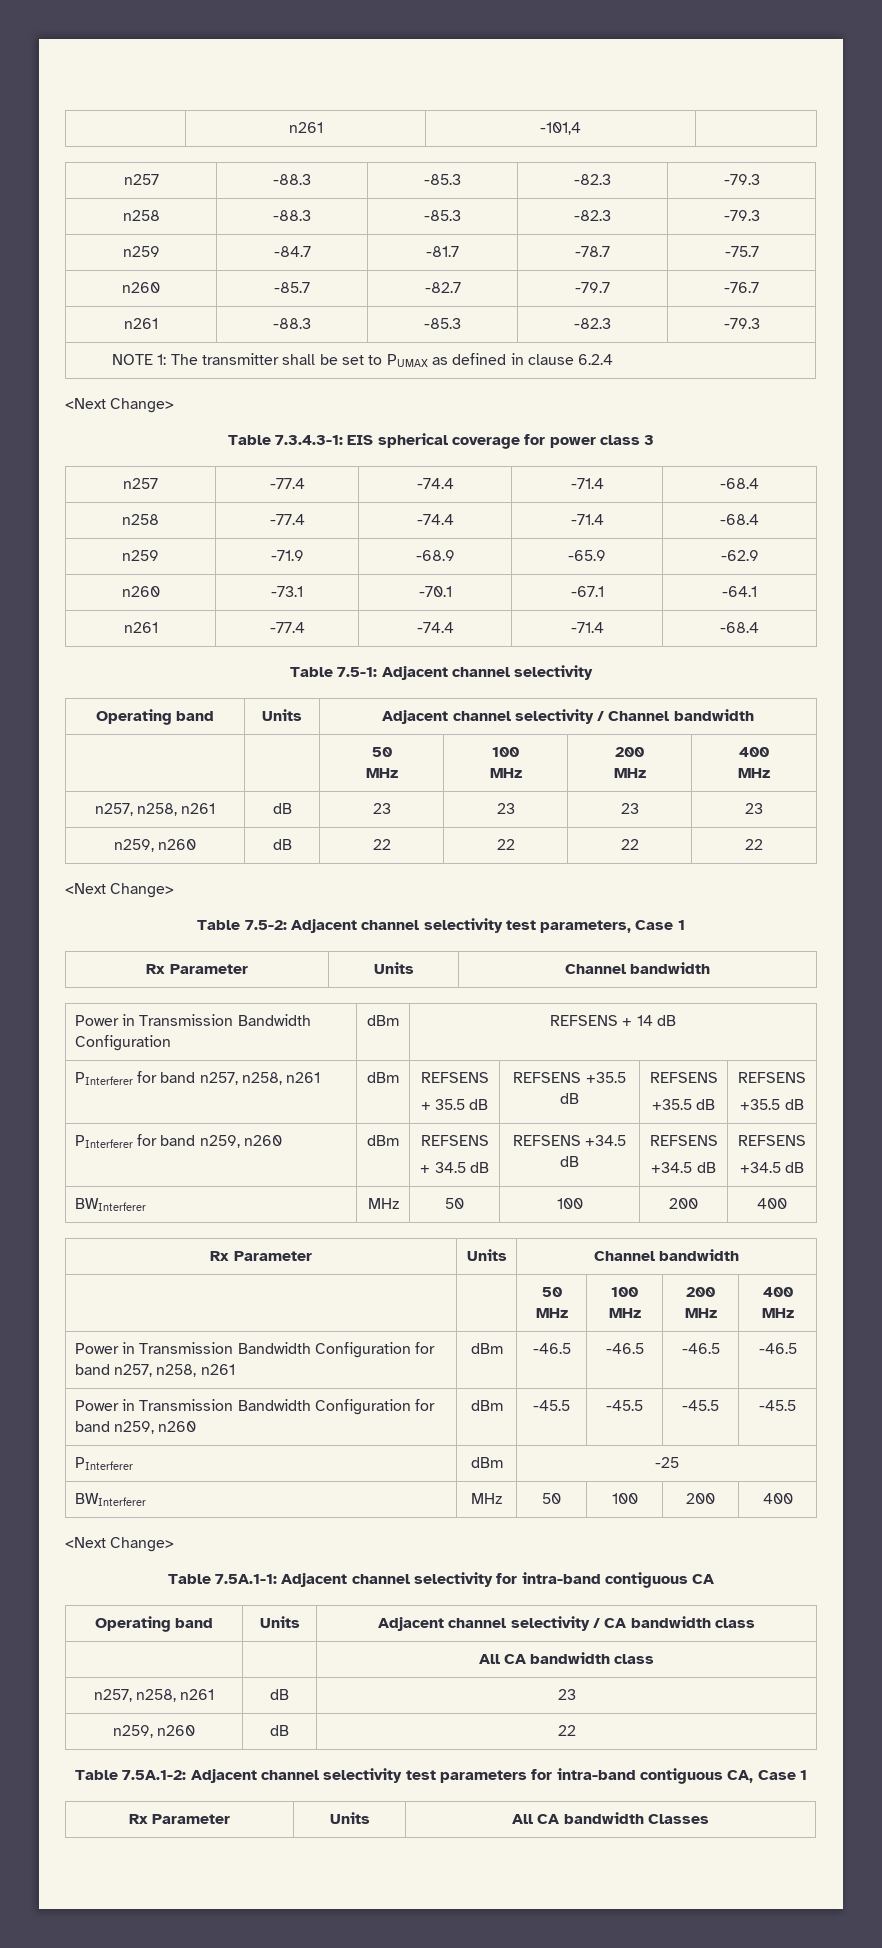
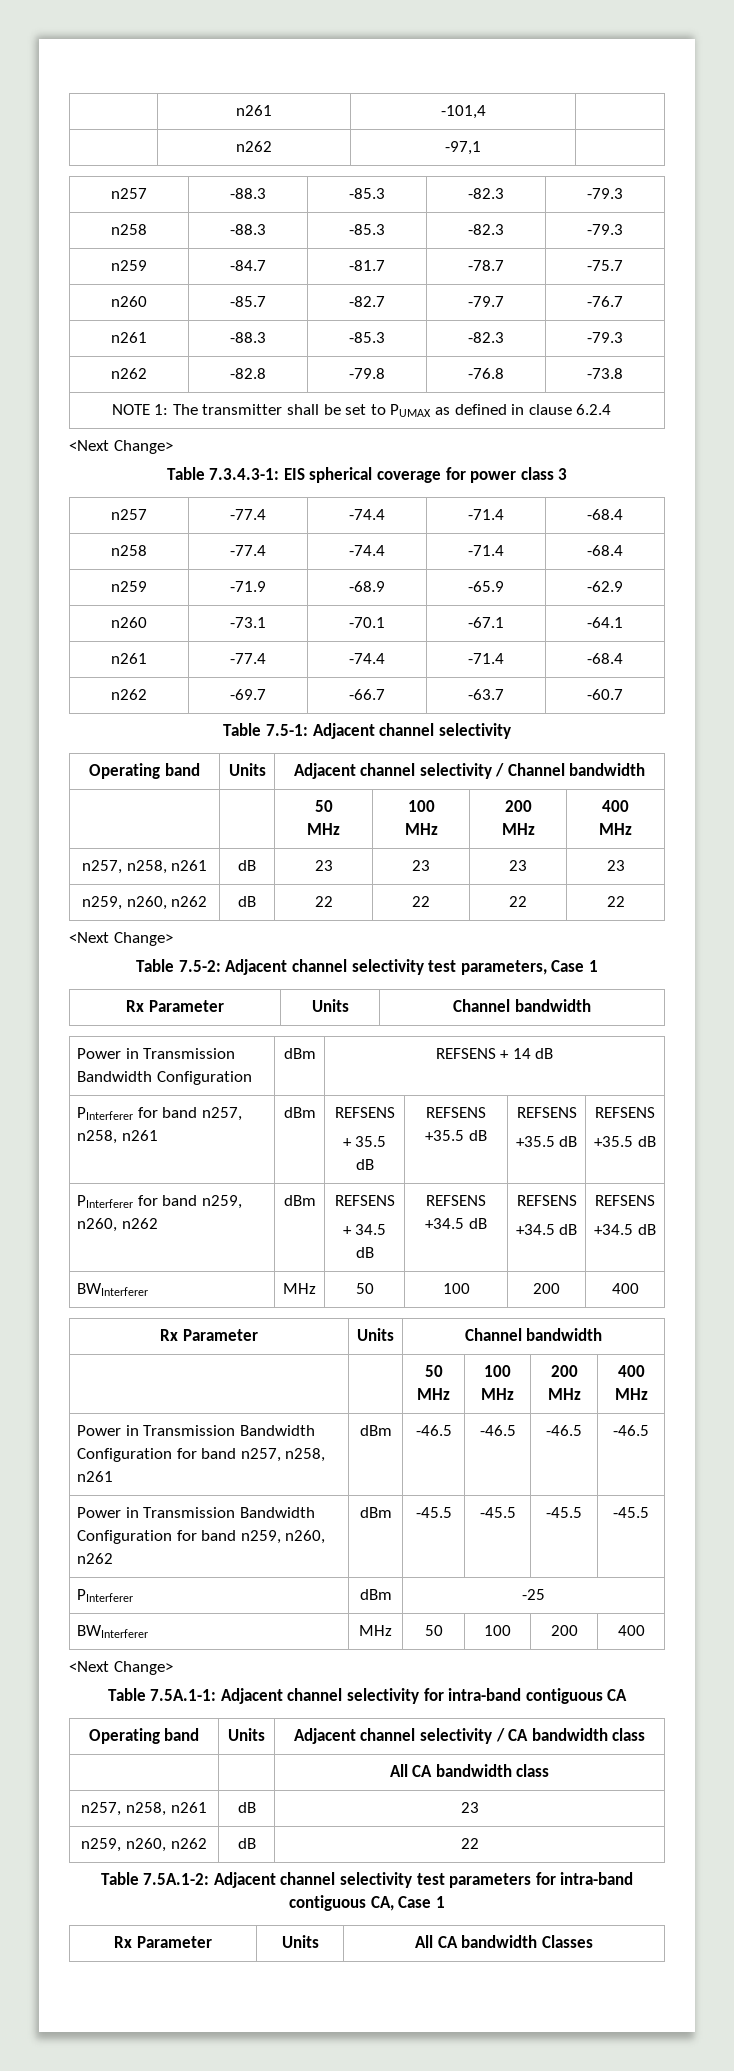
+ | n262 | -97,1 |
+ n262 | -82.8 | -79.8 | -76.8 | -73.8
+ n262 | -69.7 | -66.7 | -63.7 | -60.7
- n259, n260 | dB | 22 | 22 | 22 | 22
+ n259, n260, n262 | dB | 22 | 22 | 22 | 22
- PInterferer for band n259, n260 | dBm | REFSENS
+ PInterferer for band n259, n260, n262 | dBm | REFSENS
- Power in Transmission Bandwidth Configuration for band n259, n260 | dBm | -45.5 | -45.5 | -45.5 | -45.5
+ Power in Transmission Bandwidth Configuration for band n259, n260, n262 | dBm | -45.5 | -45.5 | -45.5 | -45.5
  | | All CA bandwidth class
  n257, n258, n261 | dB | 23
- n259, n260 | dB | 22
+ n259, n260, n262 | dB | 22

